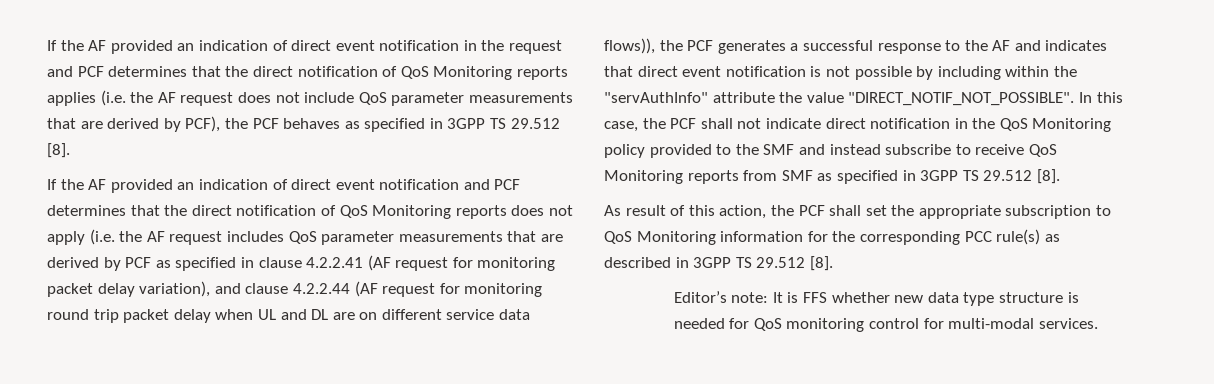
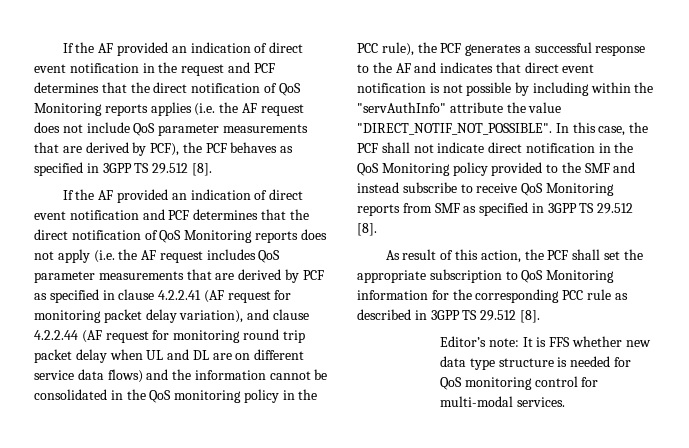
- If the AF provided an indication of direct event notification and PCF determines that the direct notification of QoS Monitoring reports does not apply (i.e. the AF request includes QoS parameter measurements that are derived by PCF as specified in clause 4.2.2.41 (AF request for monitoring packet delay variation), and clause 4.2.2.44 (AF request for monitoring round trip packet delay when UL and DL are on different service data flows)), the PCF generates a successful response to the AF and indicates that direct event notification is not possible by including within the "servAuthInfo" attribute the value "DIRECT_NOTIF_NOT_POSSIBLE".
+ If the AF provided an indication of direct event notification and PCF determines that the direct notification of QoS Monitoring reports does not apply (i.e. the AF request includes QoS parameter measurements that are derived by PCF as specified in clause 4.2.2.41 (AF request for monitoring packet delay variation), and clause 4.2.2.44 (AF request for monitoring round trip packet delay when UL and DL are on different service data flows) and the information cannot be consolidated in the QoS monitoring policy in the PCC rule), the PCF generates a successful response to the AF and indicates that direct event notification is not possible by including within the "servAuthInfo" attribute the value "DIRECT_NOTIF_NOT_POSSIBLE".
- As result of this action, the PCF shall set the appropriate subscription to QoS Monitoring information for the corresponding PCC rule(s) as described in 3GPP TS 29.512 [8].
+ As result of this action, the PCF shall set the appropriate subscription to QoS Monitoring information for the corresponding PCC rule as described in 3GPP TS 29.512 [8].

